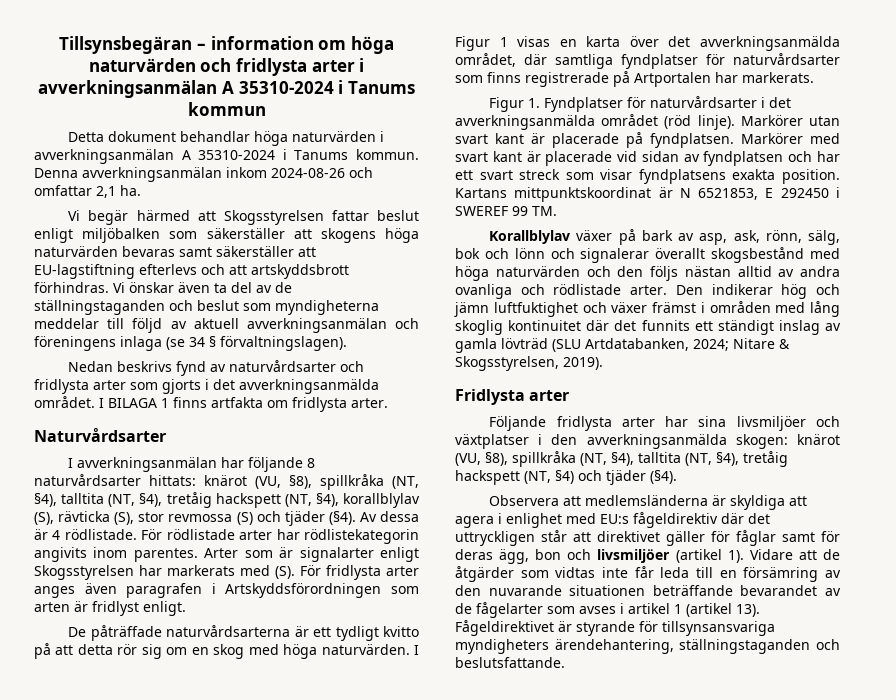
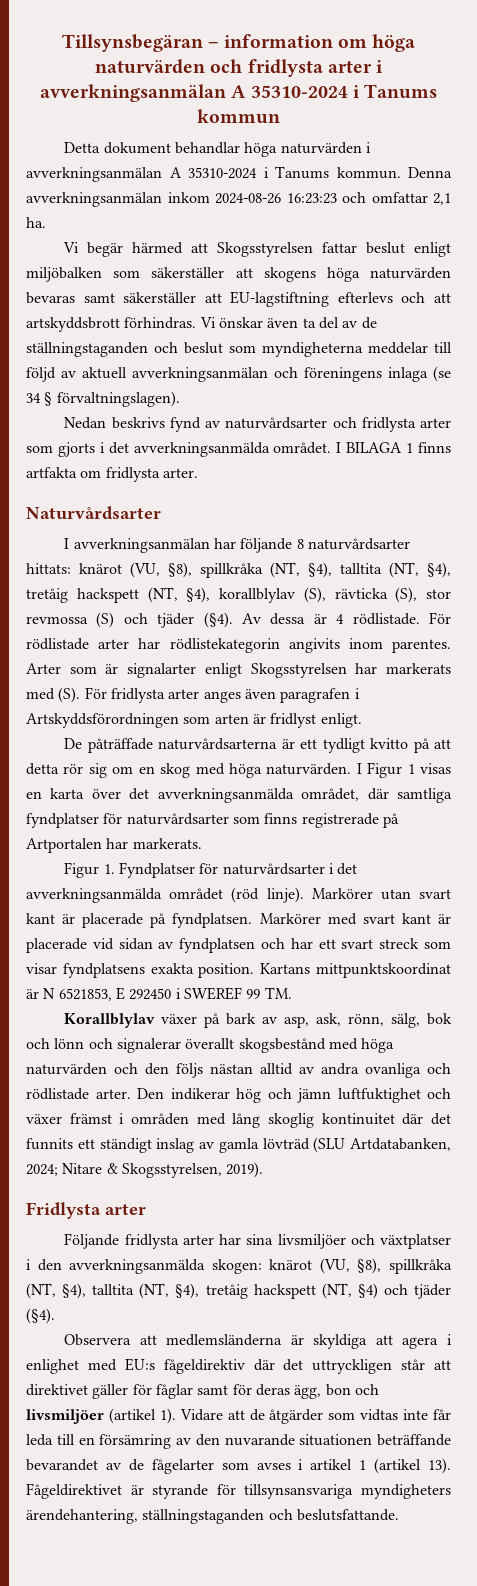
- Denna avverkningsanmälan inkom 2024-08-26 och omfattar 2,1 ha.
+ Denna avverkningsanmälan inkom 2024-08-26 16:23:23 och omfattar 2,1 ha.

